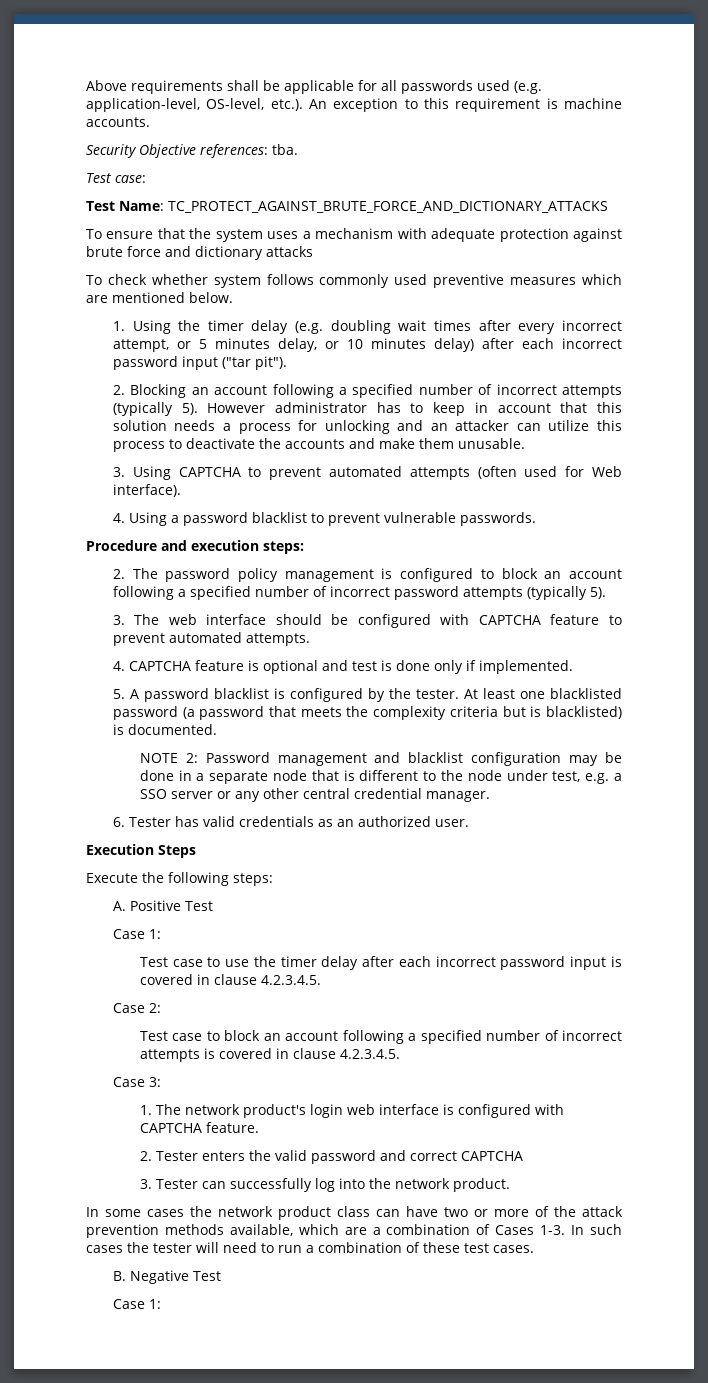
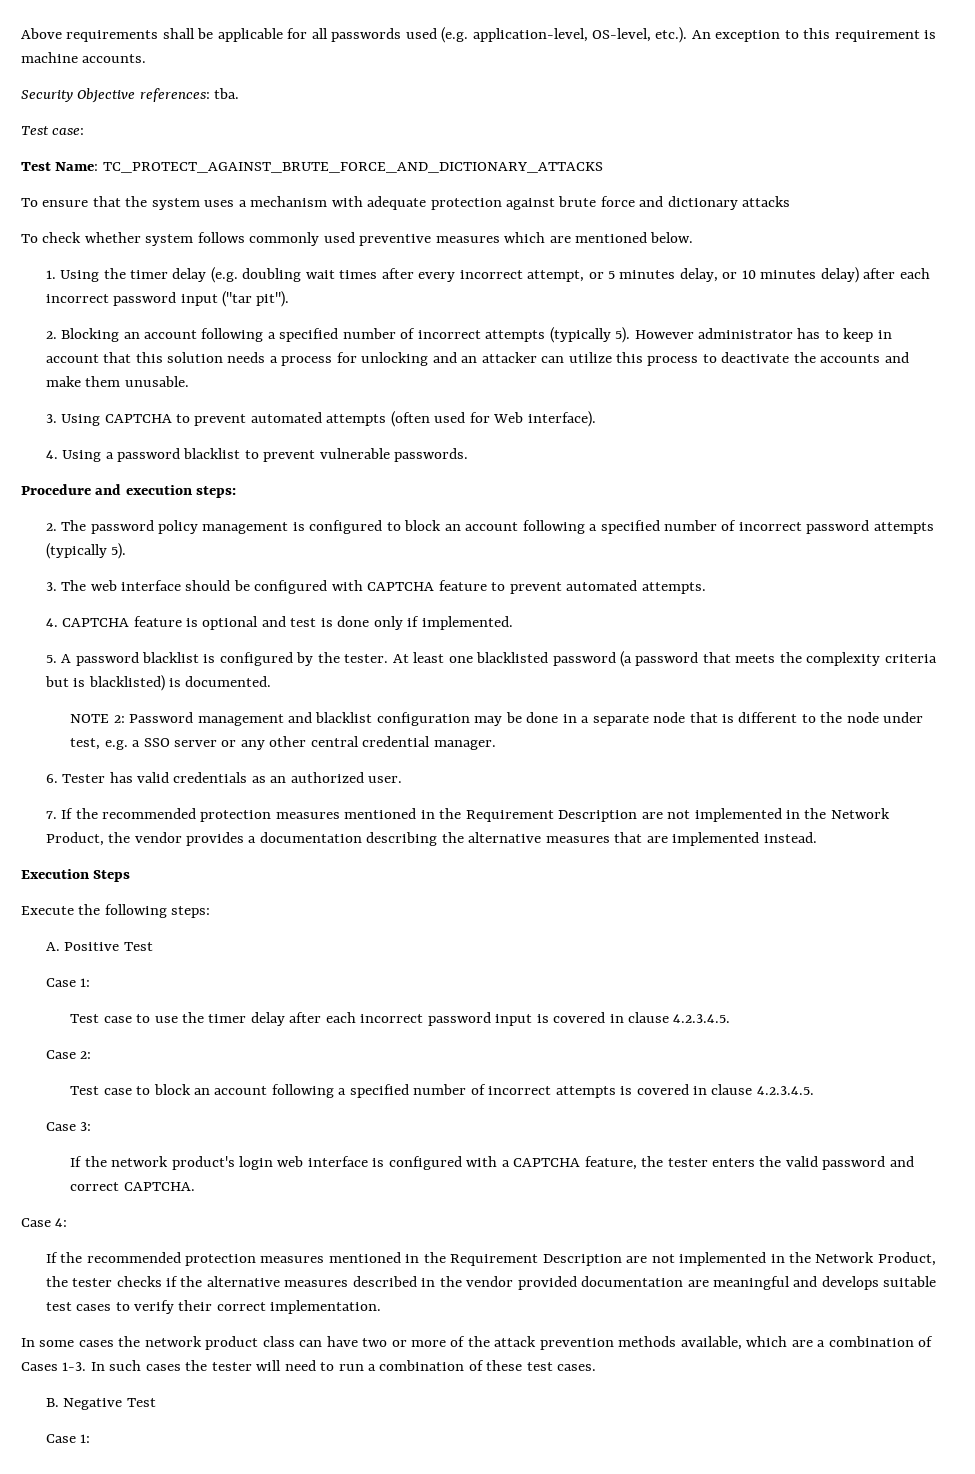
+ 7. If the recommended protection measures mentioned in the Requirement Description are not implemented in the Network Product, the vendor provides a documentation describing the alternative measures that are implemented instead.
- 1. The network product's login web interface is configured with CAPTCHA feature.
- 2. Tester enters the valid password and correct CAPTCHA
- 3. Tester can successfully log into the network product.
+ If the network product's login web interface is configured with a CAPTCHA feature, the tester enters the valid password and correct CAPTCHA.
+ Case 4:
+ If the recommended protection measures mentioned in the Requirement Description are not implemented in the Network Product, the tester checks if the alternative measures described in the vendor provided documentation are meaningful and develops suitable test cases to verify their correct implementation.

